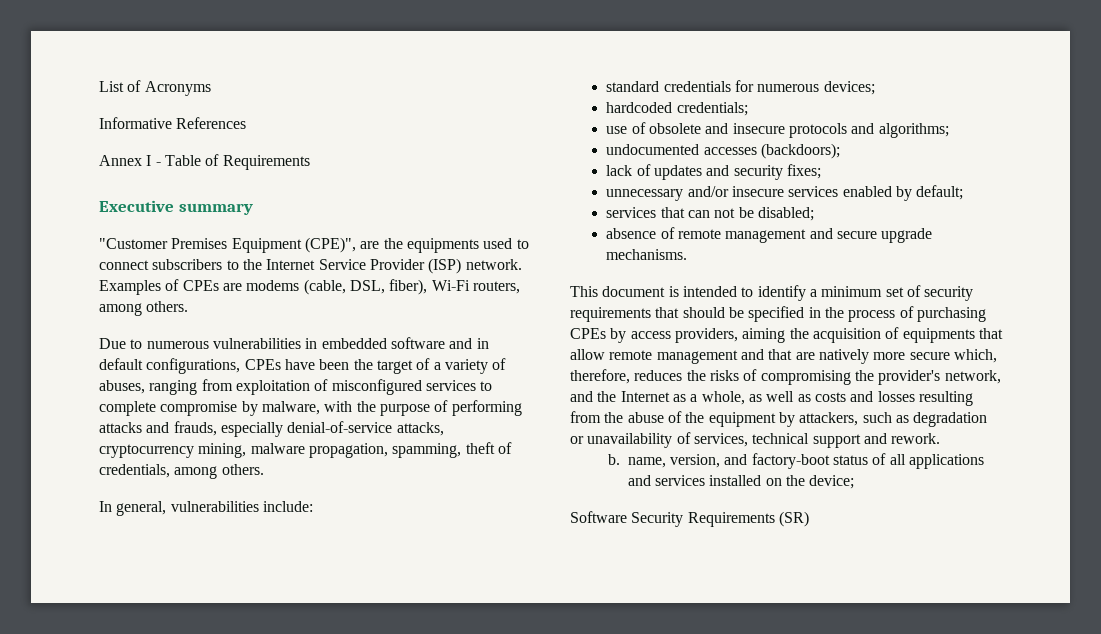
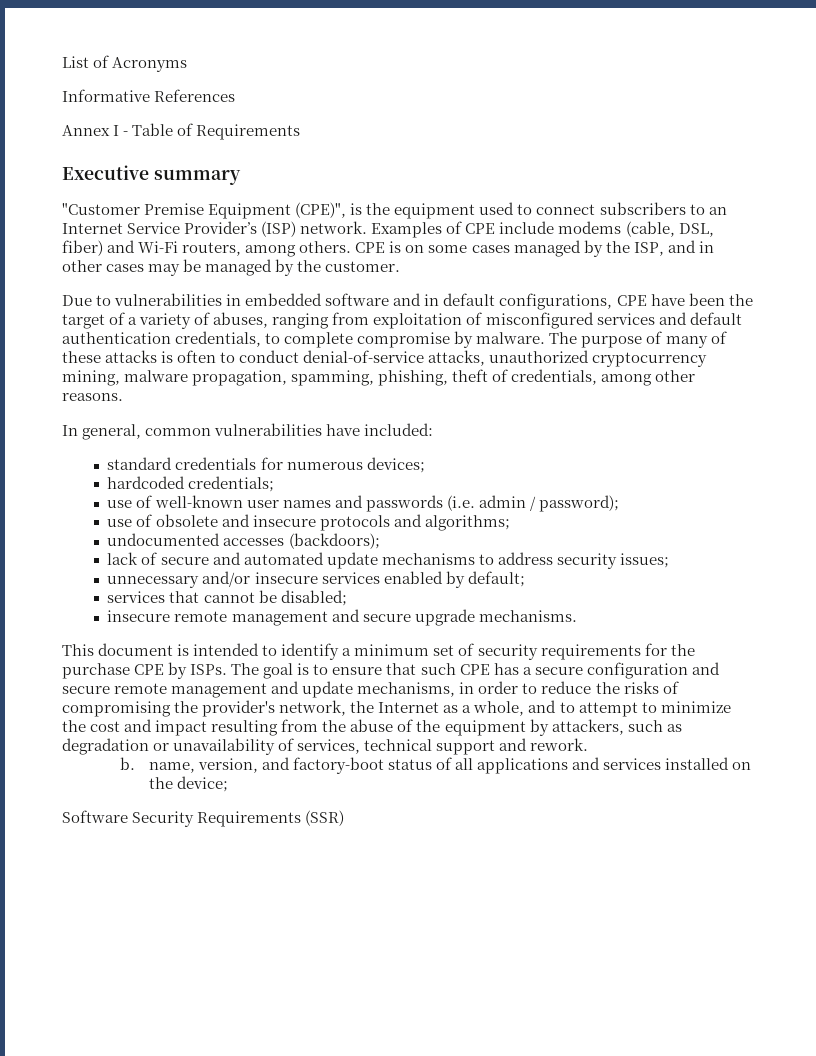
- "Customer Premises Equipment (CPE)", are the equipments used to connect subscribers to the Internet Service Provider (ISP) network.
+ "Customer Premise Equipment (CPE)", is the equipment used to connect subscribers to an Internet Service Provider’s (ISP) network.
- Examples of CPEs are modems (cable, DSL, fiber), Wi-Fi routers, among others.
+ Examples of CPE include modems (cable, DSL, fiber) and Wi-Fi routers, among others. CPE is on some cases managed by the ISP, and in other cases may be managed by the customer.
- Due to numerous vulnerabilities in embedded software and in default configurations, CPEs have been the target of a variety of abuses, ranging from exploitation of misconfigured services to complete compromise by malware, with the purpose of performing attacks and frauds, especially denial-of-service attacks, cryptocurrency mining, malware propagation, spamming, theft of credentials, among others.
+ Due to vulnerabilities in embedded software and in default configurations, CPE have been the target of a variety of abuses, ranging from exploitation of misconfigured services and default authentication credentials, to complete compromise by malware. The purpose of many of these attacks is often to conduct denial-of-service attacks, unauthorized cryptocurrency mining, malware propagation, spamming, phishing, theft of credentials, among other reasons.
- In general, vulnerabilities include:
+ In general, common vulnerabilities have included:
+ use of well-known user names and passwords (i.e. admin / password);
- lack of updates and security fixes;
+ lack of secure and automated update mechanisms to address security issues;
- services that can not be disabled;
+ services that cannot be disabled;
- absence of remote management and secure upgrade mechanisms.
+ insecure remote management and secure upgrade mechanisms.
- This document is intended to identify a minimum set of security requirements that should be specified in the process of purchasing CPEs by access providers, aiming the acquisition of equipments that allow remote management and that are natively more secure which, therefore, reduces the risks of compromising the provider's network, and the Internet as a whole, as well as costs and losses resulting from the abuse of the equipment by attackers, such as degradation or unavailability of services, technical support and rework.
+ This document is intended to identify a minimum set of security requirements for the purchase CPE by ISPs. The goal is to ensure that such CPE has a secure configuration and secure remote management and update mechanisms, in order to reduce the risks of compromising the provider's network, the Internet as a whole, and to attempt to minimize the cost and impact resulting from the abuse of the equipment by attackers, such as degradation or unavailability of services, technical support and rework.
- Software Security Requirements (SR)
+ Software Security Requirements (SSR)

